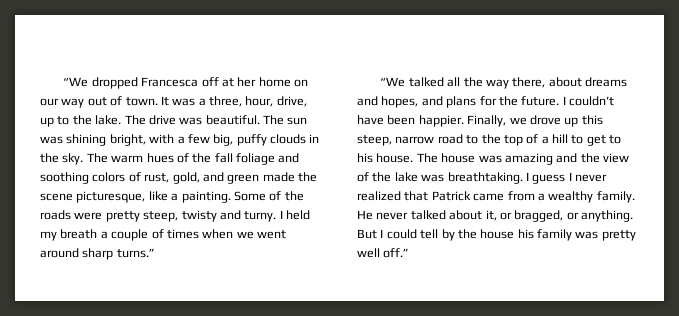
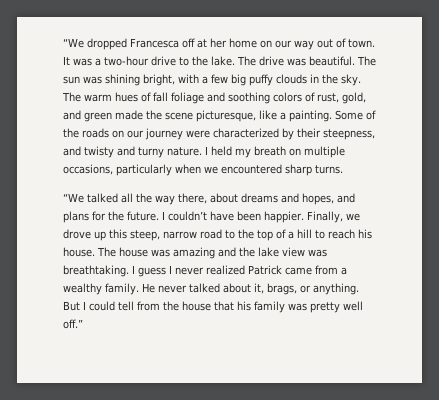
- It was a three, hour, drive, up to the lake.
+ It was a two-hour drive to the lake.
- The sun was shining bright, with a few big, puffy clouds in the sky.
+ The sun was shining bright, with a few big puffy clouds in the sky.
- The warm hues of the fall foliage and soothing colors of rust, gold, and green made the scene picturesque, like a painting.
+ The warm hues of fall foliage and soothing colors of rust, gold, and green made the scene picturesque, like a painting.
- Some of the roads were pretty steep, twisty and turny. I held my breath a couple of times when we went around sharp turns.”
+ Some of the roads on our journey were characterized by their steepness, and twisty and turny nature. I held my breath on multiple occasions, particularly when we encountered sharp turns.
- Finally, we drove up this steep, narrow road to the top of a hill to get to his house.
+ Finally, we drove up this steep, narrow road to the top of a hill to reach his house.
- The house was amazing and the view of the lake was breathtaking.
+ The house was amazing and the lake view was breathtaking.
- I guess I never realized that Patrick came from a wealthy family.
+ I guess I never realized Patrick came from a wealthy family.
- He never talked about it, or bragged, or anything.
+ He never talked about it, brags, or anything.
- But I could tell by the house his family was pretty well off.”
+ But I could tell from the house that his family was pretty well off.”

